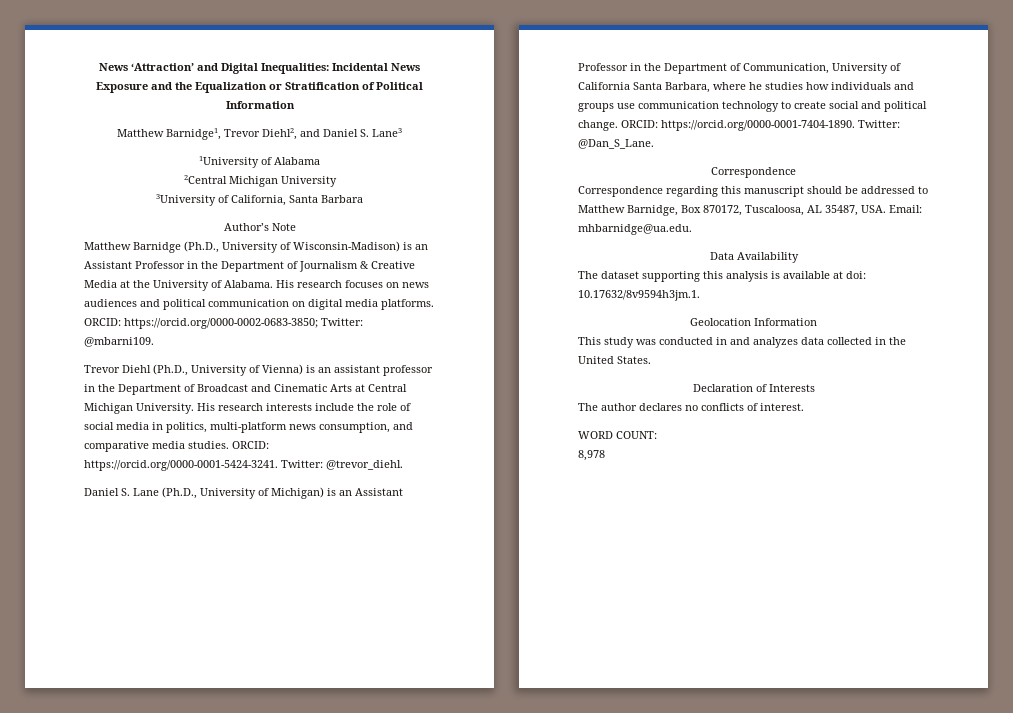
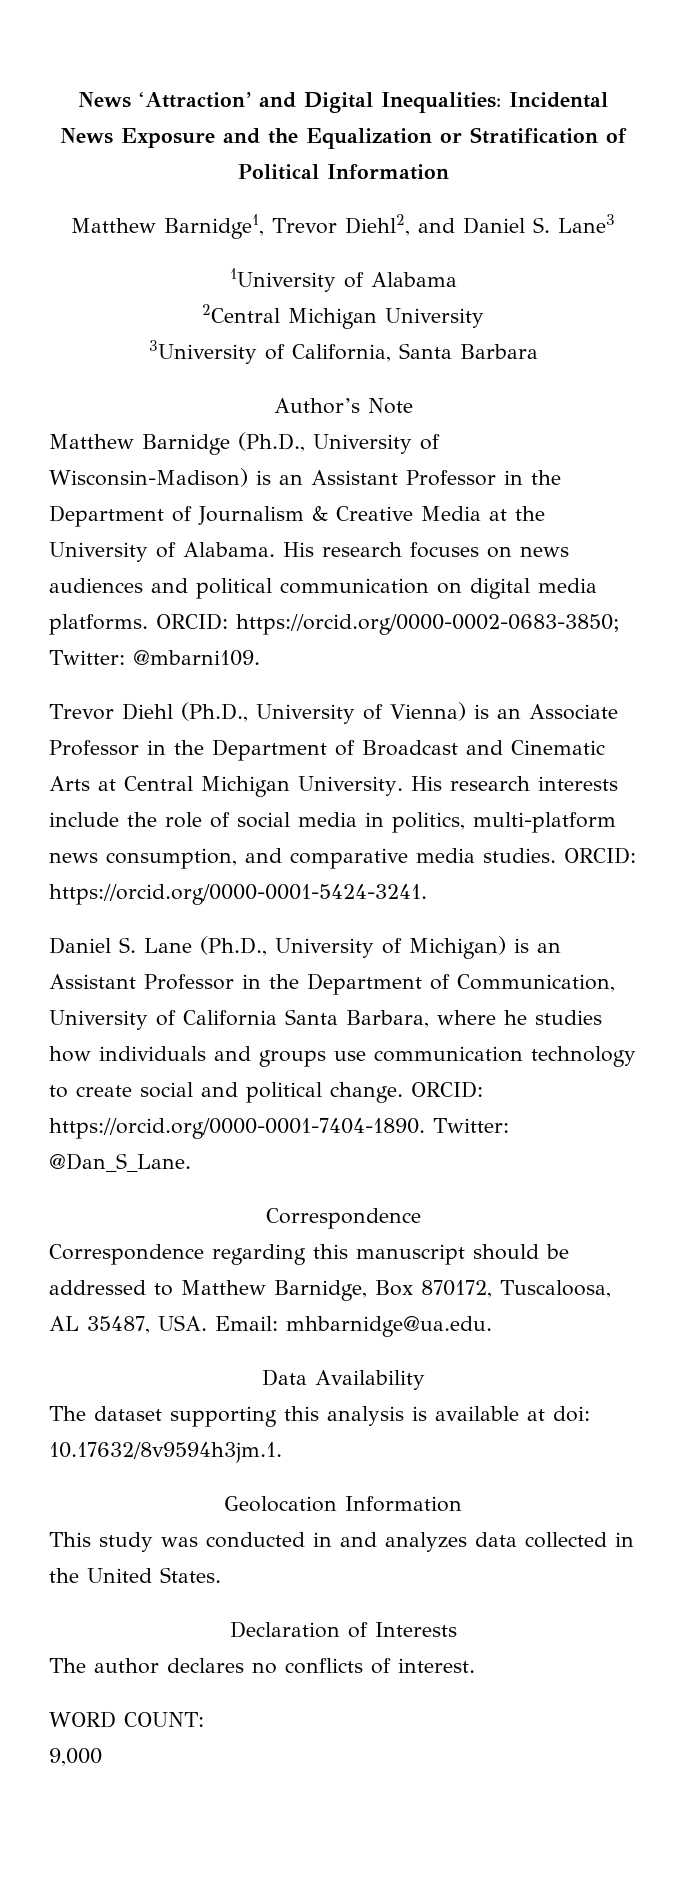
- Trevor Diehl (Ph.D., University of Vienna) is an assistant professor in the Department of Broadcast and Cinematic Arts at Central Michigan University.
+ Trevor Diehl (Ph.D., University of Vienna) is an Associate Professor in the Department of Broadcast and Cinematic Arts at Central Michigan University.
- ORCID: https://orcid.org/0000-0001-5424-3241. Twitter: @trevor_diehl.
+ ORCID: https://orcid.org/0000-0001-5424-3241.
- 8,978
+ 9,000

